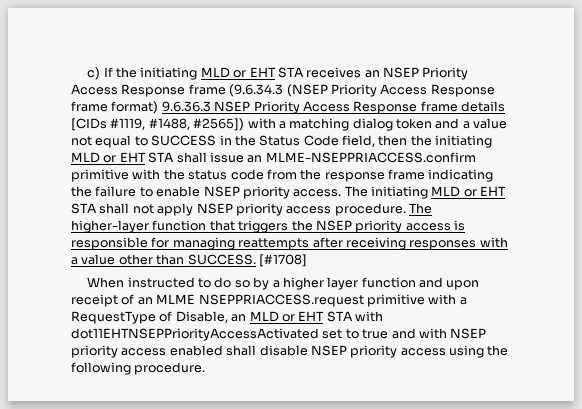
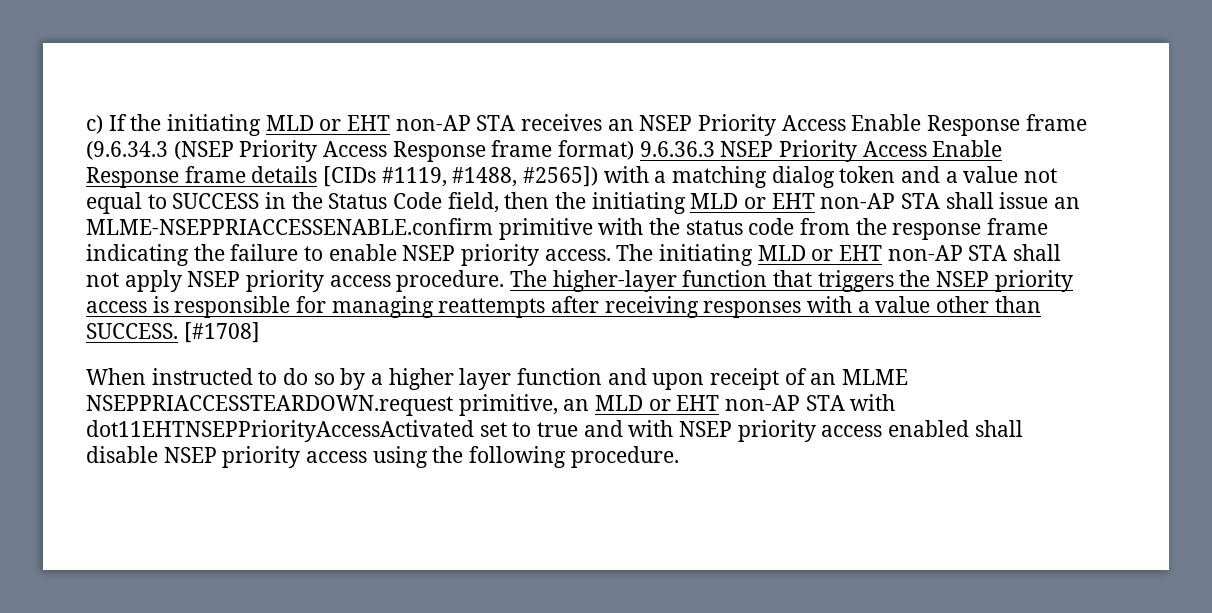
- c) If the initiating MLD or EHT STA receives an NSEP Priority Access Response frame (9.6.34.3 (NSEP Priority Access Response frame format) 9.6.36.3 NSEP Priority Access Response frame details [CIDs #1119, #1488, #2565]) with a matching dialog token and a value not equal to SUCCESS in the Status Code field, then the initiating MLD or EHT STA shall issue an MLME-NSEPPRIACCESS.confirm primitive with the status code from the response frame indicating the failure to enable NSEP priority access.
+ c) If the initiating MLD or EHT non-AP STA receives an NSEP Priority Access Enable Response frame (9.6.34.3 (NSEP Priority Access Response frame format) 9.6.36.3 NSEP Priority Access Enable Response frame details [CIDs #1119, #1488, #2565]) with a matching dialog token and a value not equal to SUCCESS in the Status Code field, then the initiating MLD or EHT non-AP STA shall issue an MLME-NSEPPRIACCESSENABLE.confirm primitive with the status code from the response frame indicating the failure to enable NSEP priority access.
- The initiating MLD or EHT STA shall not apply NSEP priority access procedure.
+ The initiating MLD or EHT non-AP STA shall not apply NSEP priority access procedure.
- When instructed to do so by a higher layer function and upon receipt of an MLME NSEPPRIACCESS.request primitive with a RequestType of Disable, an MLD or EHT STA with dot11EHTNSEPPriorityAccessActivated set to true and with NSEP priority access enabled shall disable NSEP priority access using the following procedure.
+ When instructed to do so by a higher layer function and upon receipt of an MLME NSEPPRIACCESSTEARDOWN.request primitive, an MLD or EHT non-AP STA with dot11EHTNSEPPriorityAccessActivated set to true and with NSEP priority access enabled shall disable NSEP priority access using the following procedure.

